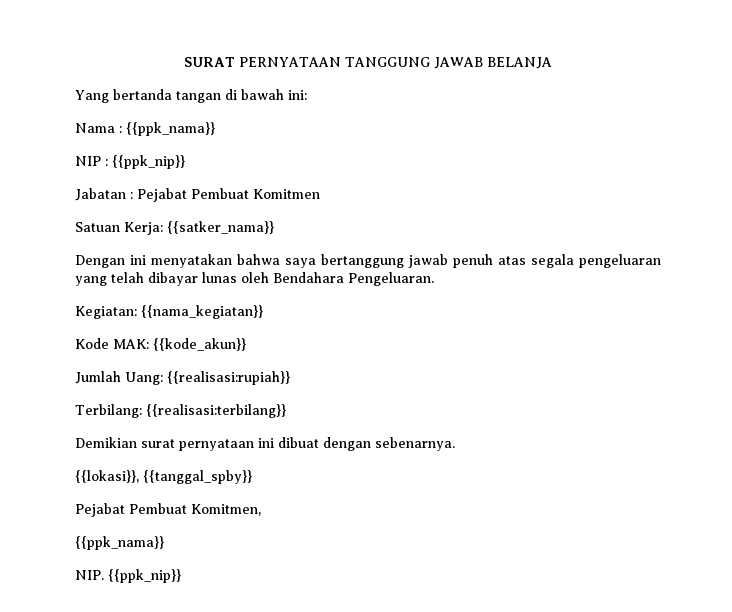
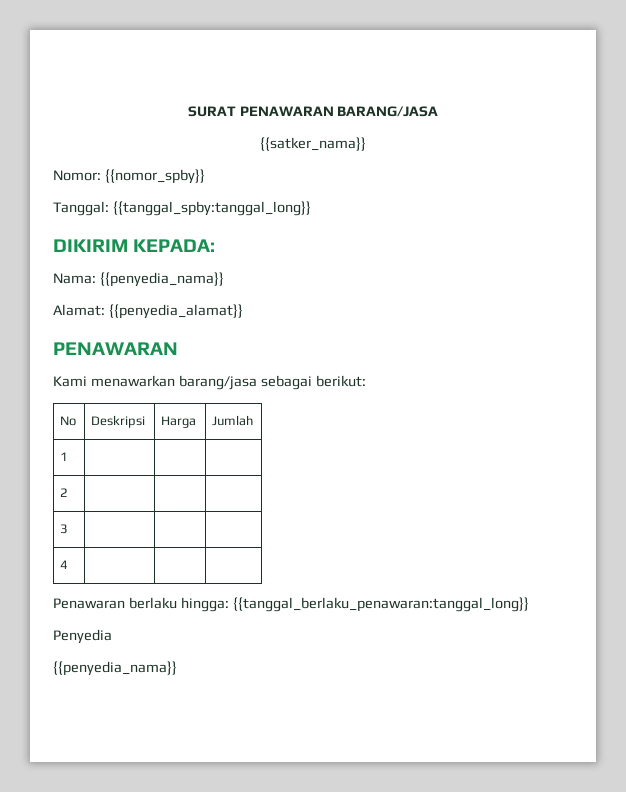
- SURAT PERNYATAAN TANGGUNG JAWAB BELANJA
- Yang bertanda tangan di bawah ini:
- Nama : {{ppk_nama}}
- NIP : {{ppk_nip}}
- Jabatan : Pejabat Pembuat Komitmen
- Satuan Kerja: {{satker_nama}}
- Dengan ini menyatakan bahwa saya bertanggung jawab penuh atas segala pengeluaran yang telah dibayar lunas oleh Bendahara Pengeluaran.
- Kegiatan: {{nama_kegiatan}}
- Kode MAK: {{kode_akun}}
- Jumlah Uang: {{realisasi:rupiah}}
- Terbilang: {{realisasi:terbilang}}
- Demikian surat pernyataan ini dibuat dengan sebenarnya.
- {{lokasi}}, {{tanggal_spby}}
- Pejabat Pembuat Komitmen,
- {{ppk_nama}}
- NIP. {{ppk_nip}}
+ SURAT PENAWARAN BARANG/JASA
+ {{satker_nama}}
+ Nomor: {{nomor_spby}}
+ Tanggal: {{tanggal_spby:tanggal_long}}
+ DIKIRIM KEPADA:
+ Nama: {{penyedia_nama}}
+ Alamat: {{penyedia_alamat}}
+ PENAWARAN
+ Kami menawarkan barang/jasa sebagai berikut:
+ No | Deskripsi | Harga | Jumlah
+ 1 | | |
+ 2 | | |
+ 3 | | |
+ 4 | | |
+ Penawaran berlaku hingga: {{tanggal_berlaku_penawaran:tanggal_long}}
+ Penyedia
+ {{penyedia_nama}}

